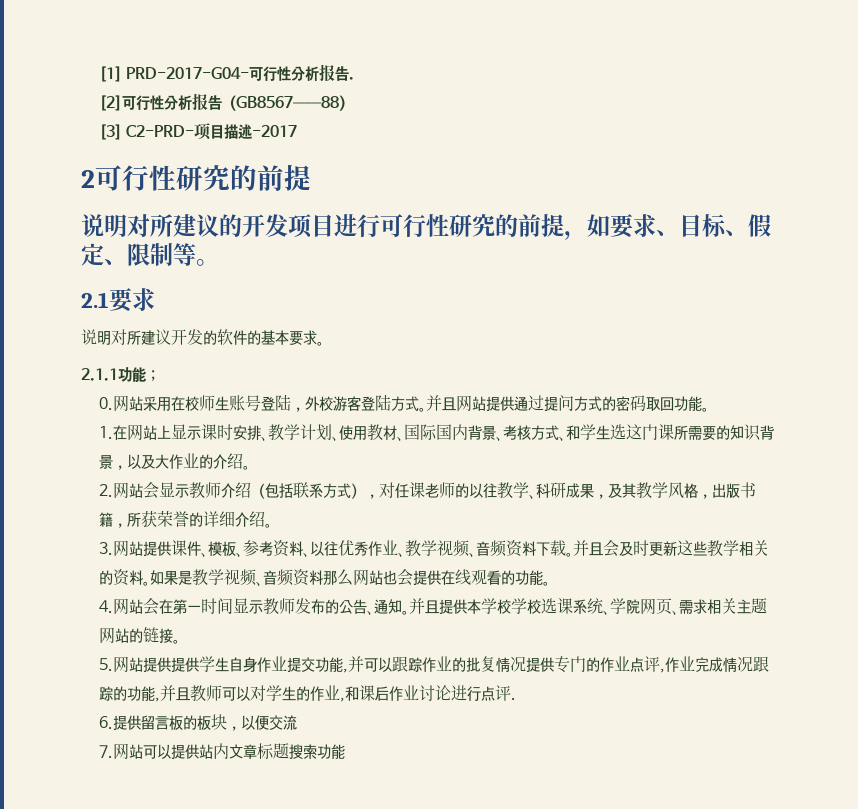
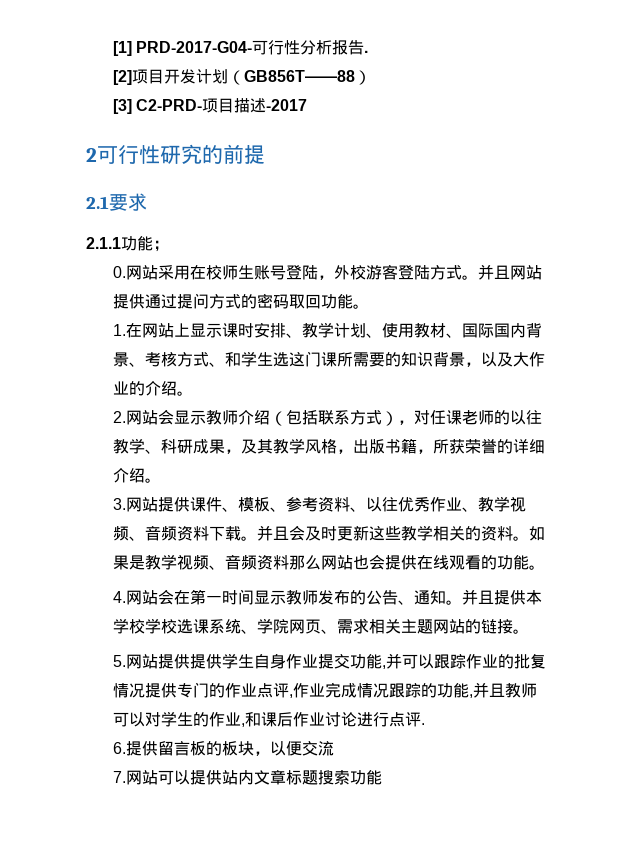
- [2]可行性分析报告（GB8567——88）
+ [2]项目开发计划（GB856T——88）
- 说明对所建议的开发项目进行可行性研究的前提，如要求、目标、假定、限制等。
  2.1要求
- 说明对所建议开发的软件的基本要求。

